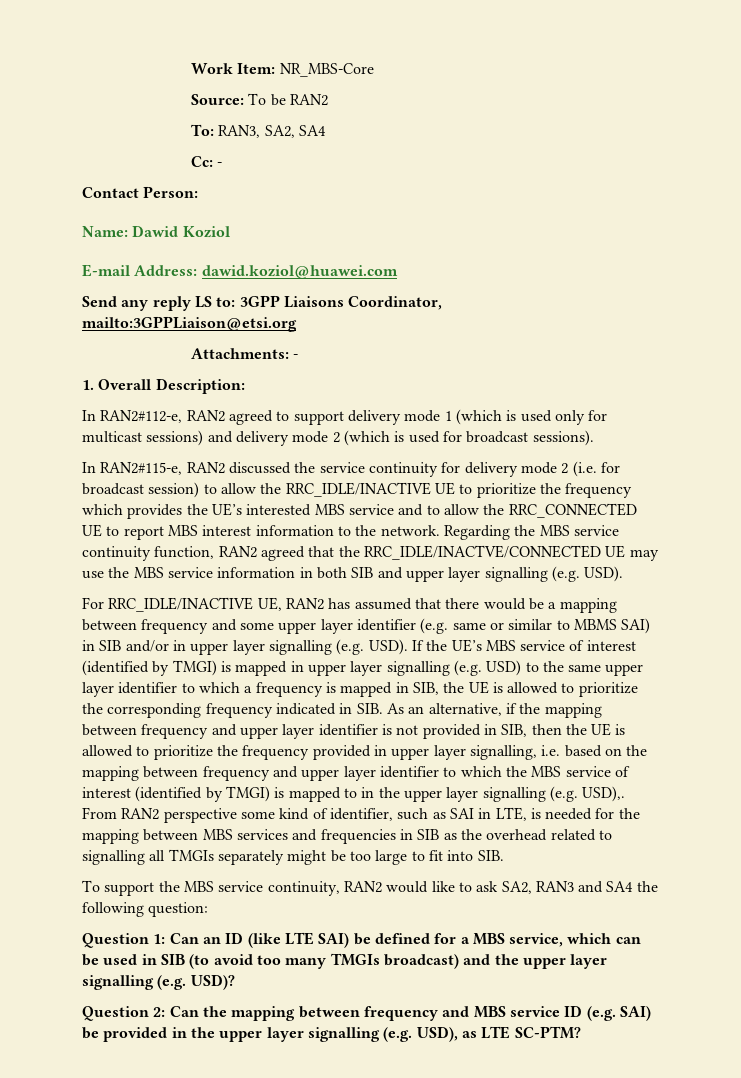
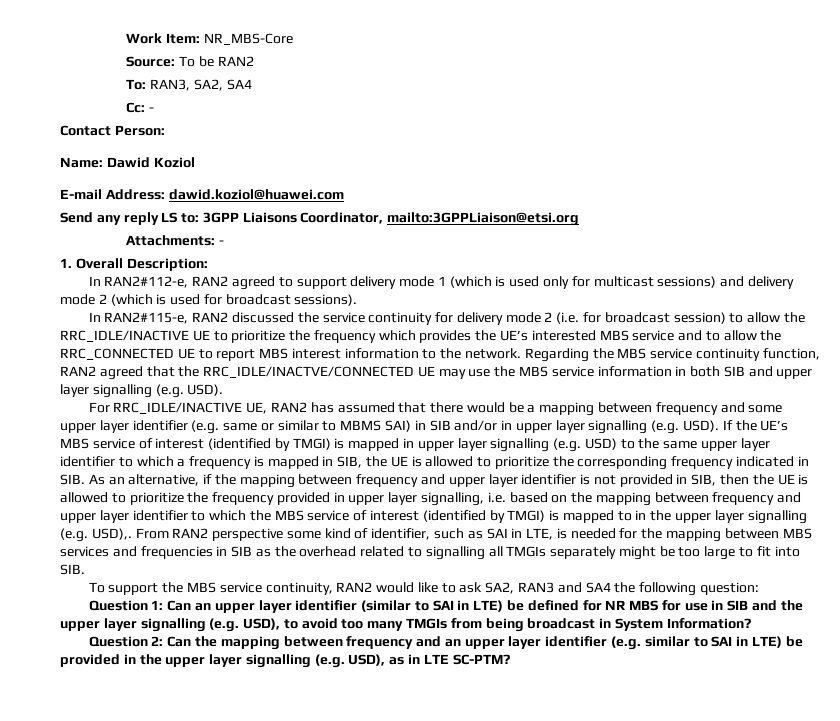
- Question 1: Can an ID (like LTE SAI) be defined for a MBS service, which can be used in SIB (to avoid too many TMGIs broadcast) and the upper layer signalling (e.g. USD)?
+ Question 1: Can an upper layer identifier (similar to SAI in LTE) be defined for NR MBS for use in SIB and the upper layer signalling (e.g. USD), to avoid too many TMGIs from being broadcast in System Information?
- Question 2: Can the mapping between frequency and MBS service ID (e.g. SAI) be provided in the upper layer signalling (e.g. USD), as LTE SC-PTM?
+ Question 2: Can the mapping between frequency and an upper layer identifier (e.g. similar to SAI in LTE) be provided in the upper layer signalling (e.g. USD), as in LTE SC-PTM?

